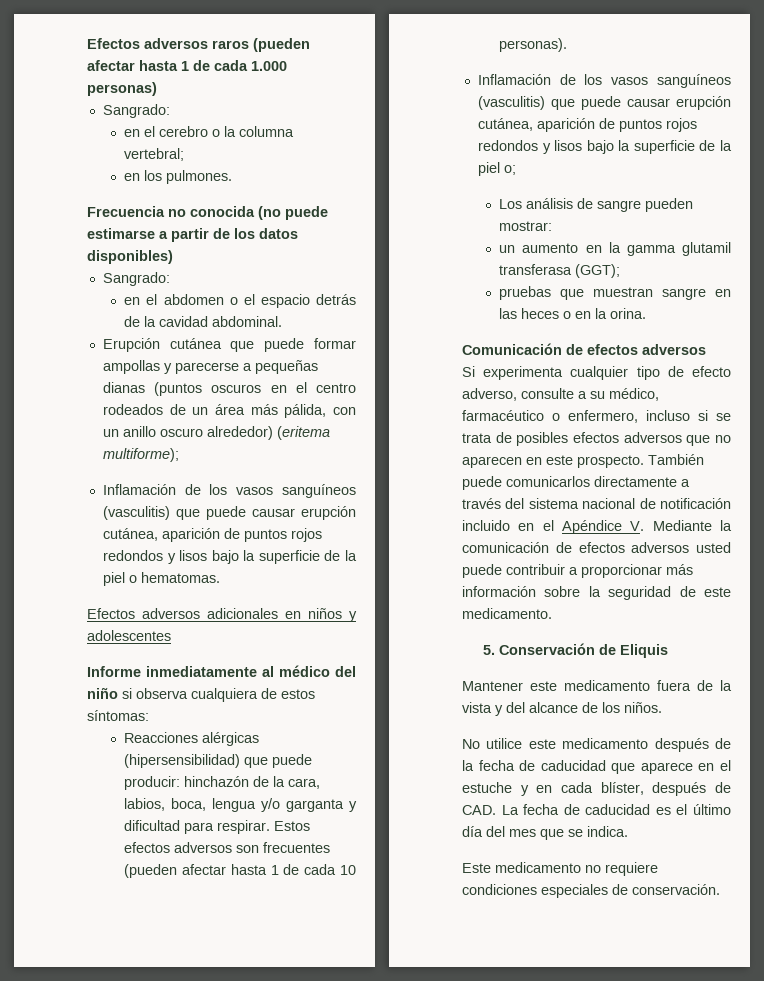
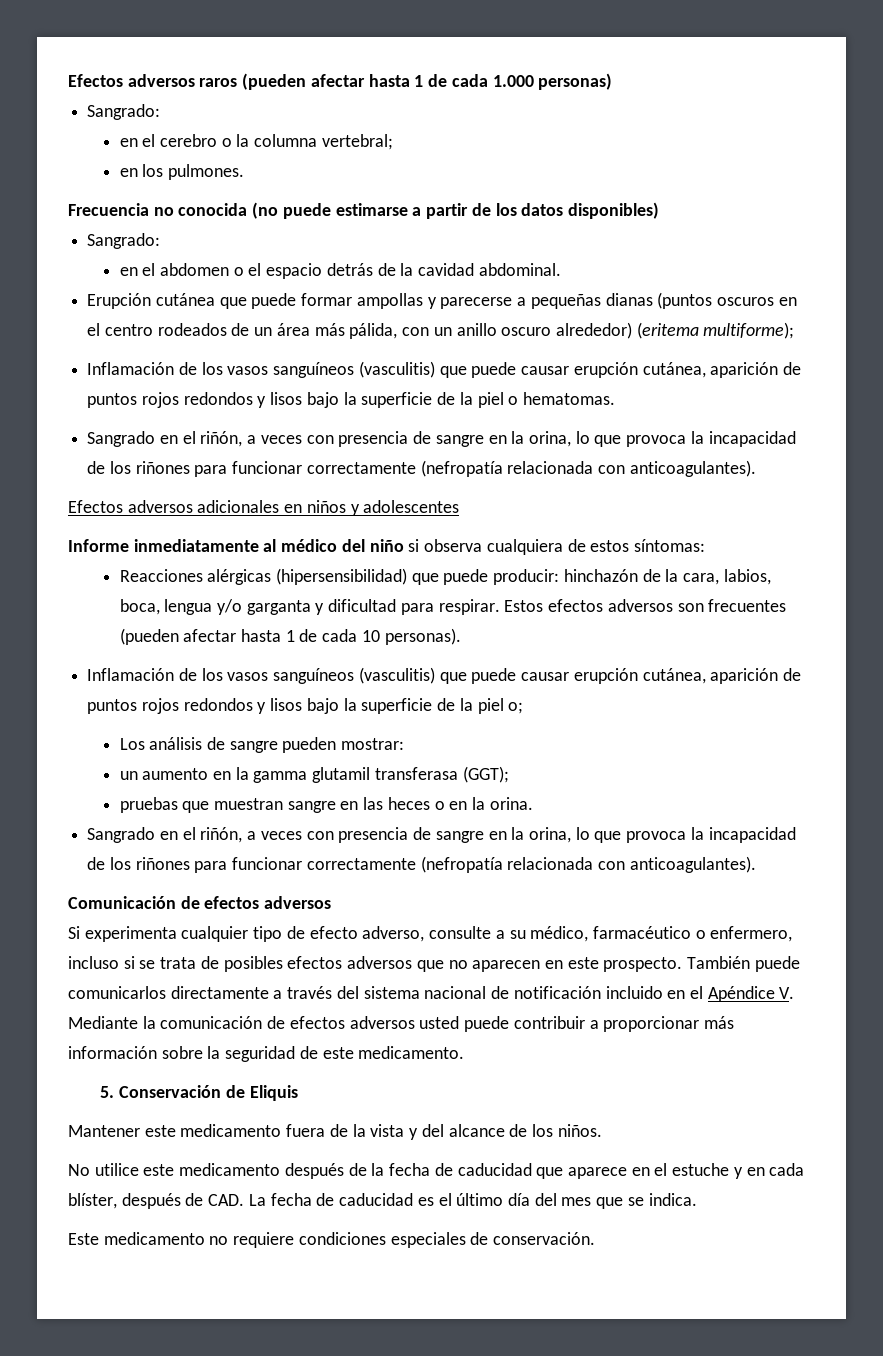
  Inflamación de los vasos sanguíneos (vasculitis) que puede causar erupción cutánea, aparición de puntos rojos redondos y lisos bajo la superficie de la piel o hematomas.
+ Sangrado en el riñón, a veces con presencia de sangre en la orina, lo que provoca la incapacidad de los riñones para funcionar correctamente (nefropatía relacionada con anticoagulantes).
  pruebas que muestran sangre en las heces o en la orina.
+ Sangrado en el riñón, a veces con presencia de sangre en la orina, lo que provoca la incapacidad de los riñones para funcionar correctamente (nefropatía relacionada con anticoagulantes).

